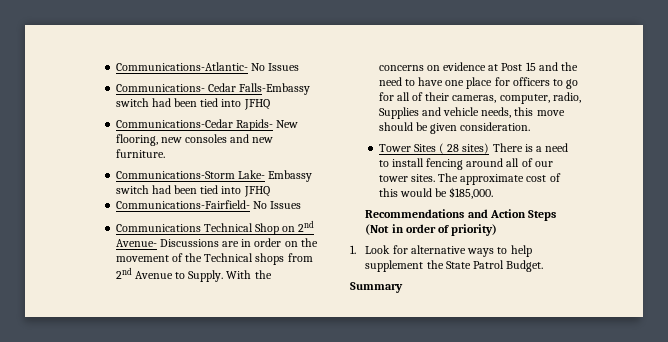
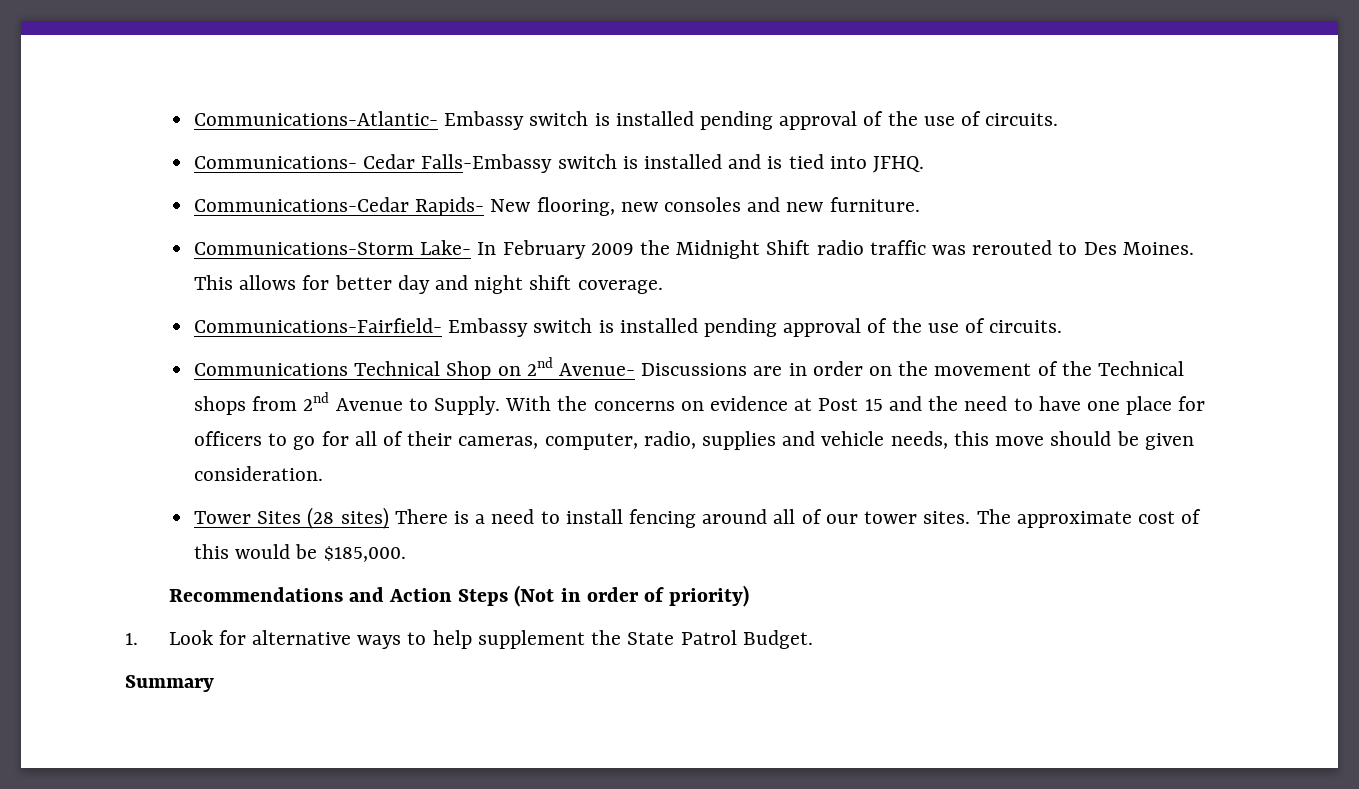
- Communications-Atlantic- No Issues
+ Communications-Atlantic- Embassy switch is installed pending approval of the use of circuits.
- Communications- Cedar Falls-Embassy switch had been tied into JFHQ
+ Communications- Cedar Falls-Embassy switch is installed and is tied into JFHQ.
- Communications-Storm Lake- Embassy switch had been tied into JFHQ
- Communications-Fairfield- No Issues
+ Communications-Storm Lake- In February 2009 the Midnight Shift radio traffic was rerouted to Des Moines. This allows for better day and night shift coverage.
+ Communications-Fairfield- Embassy switch is installed pending approval of the use of circuits.
- With the concerns on evidence at Post 15 and the need to have one place for officers to go for all of their cameras, computer, radio, Supplies and vehicle needs, this move should be given consideration.
+ With the concerns on evidence at Post 15 and the need to have one place for officers to go for all of their cameras, computer, radio, supplies and vehicle needs, this move should be given consideration.
- Tower Sites ( 28 sites) There is a need to install fencing around all of our tower sites.
+ Tower Sites (28 sites) There is a need to install fencing around all of our tower sites.

